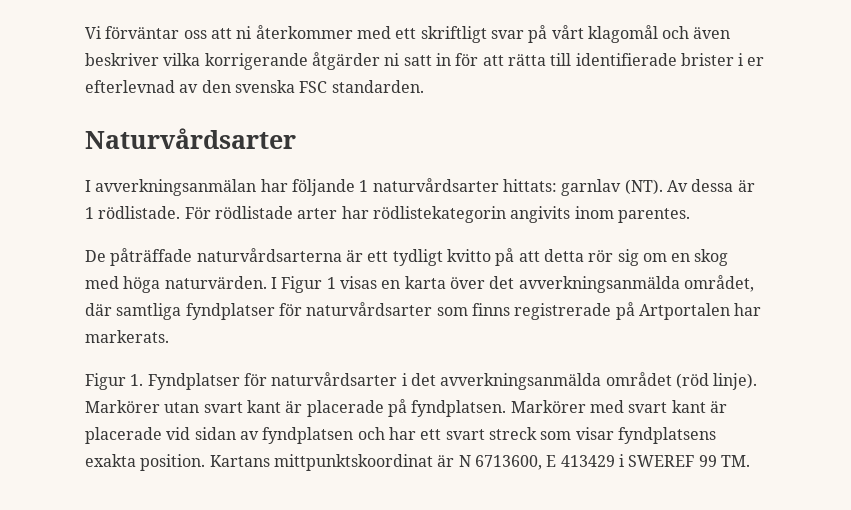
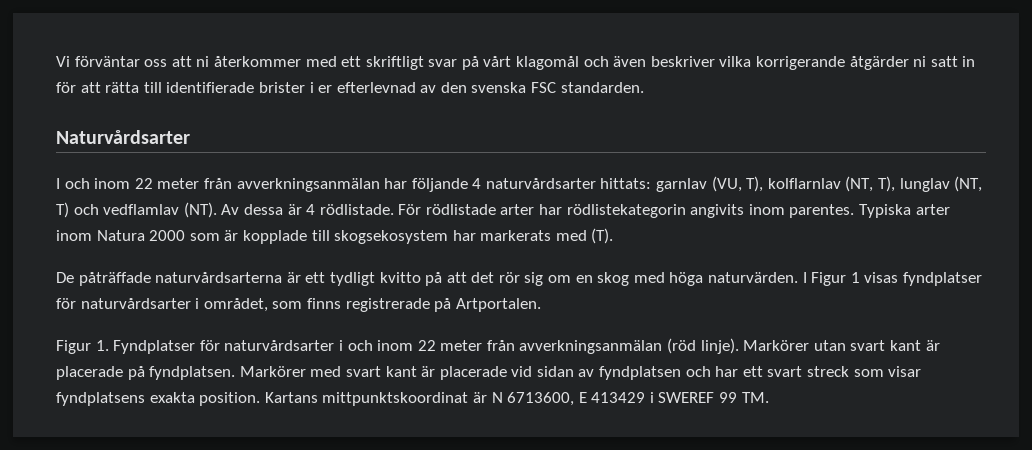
- I avverkningsanmälan har följande 1 naturvårdsarter hittats: garnlav (NT). Av dessa är 1 rödlistade.
+ I och inom 22 meter från avverkningsanmälan har följande 4 naturvårdsarter hittats: garnlav (VU, T), kolflarnlav (NT, T), lunglav (NT, T) och vedflamlav (NT). Av dessa är 4 rödlistade.
+ Typiska arter inom Natura 2000 som är kopplade till skogsekosystem har markerats med (T).
- De påträffade naturvårdsarterna är ett tydligt kvitto på att detta rör sig om en skog med höga naturvärden.
+ De påträffade naturvårdsarterna är ett tydligt kvitto på att det rör sig om en skog med höga naturvärden.
- I Figur 1 visas en karta över det avverkningsanmälda området, där samtliga fyndplatser för naturvårdsarter som finns registrerade på Artportalen har markerats.
+ I Figur 1 visas fyndplatser för naturvårdsarter i området, som finns registrerade på Artportalen.
- Figur 1. Fyndplatser för naturvårdsarter i det avverkningsanmälda området (röd linje).
+ Figur 1. Fyndplatser för naturvårdsarter i och inom 22 meter från avverkningsanmälan (röd linje).

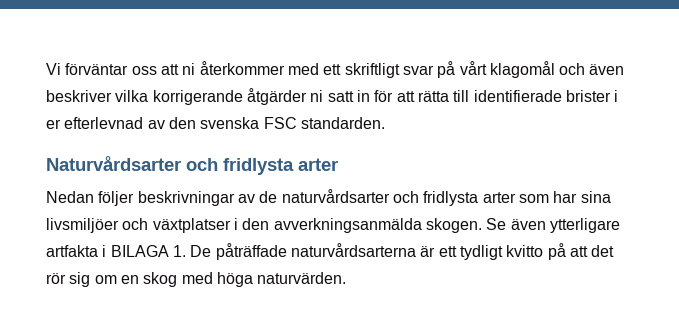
- Naturvårdsarter
- I och inom 22 meter från avverkningsanmälan har följande 4 naturvårdsarter hittats: garnlav (VU, T), kolflarnlav (NT, T), lunglav (NT, T) och vedflamlav (NT). Av dessa är 4 rödlistade. För rödlistade arter har rödlistekategorin angivits inom parentes. Typiska arter inom Natura 2000 som är kopplade till skogsekosystem har markerats med (T).
- De påträffade naturvårdsarterna är ett tydligt kvitto på att det rör sig om en skog med höga naturvärden. I Figur 1 visas fyndplatser för naturvårdsarter i området, som finns registrerade på Artportalen.
- Figur 1. Fyndplatser för naturvårdsarter i och inom 22 meter från avverkningsanmälan (röd linje). Markörer utan svart kant är placerade på fyndplatsen. Markörer med svart kant är placerade vid sidan av fyndplatsen och har ett svart streck som visar fyndplatsens exakta position. Kartans mittpunktskoordinat är N 6713600, E 413429 i SWEREF 99 TM.
+ Naturvårdsarter och fridlysta arter
+ Nedan följer beskrivningar av de naturvårdsarter och fridlysta arter som har sina livsmiljöer och växtplatser i den avverkningsanmälda skogen. Se även ytterligare artfakta i BILAGA 1. De påträffade naturvårdsarterna är ett tydligt kvitto på att det rör sig om en skog med höga naturvärden.

